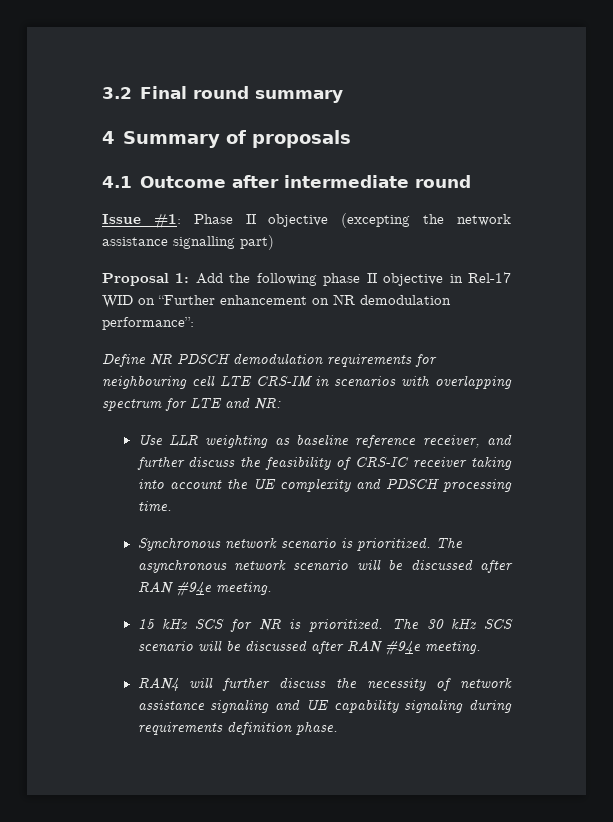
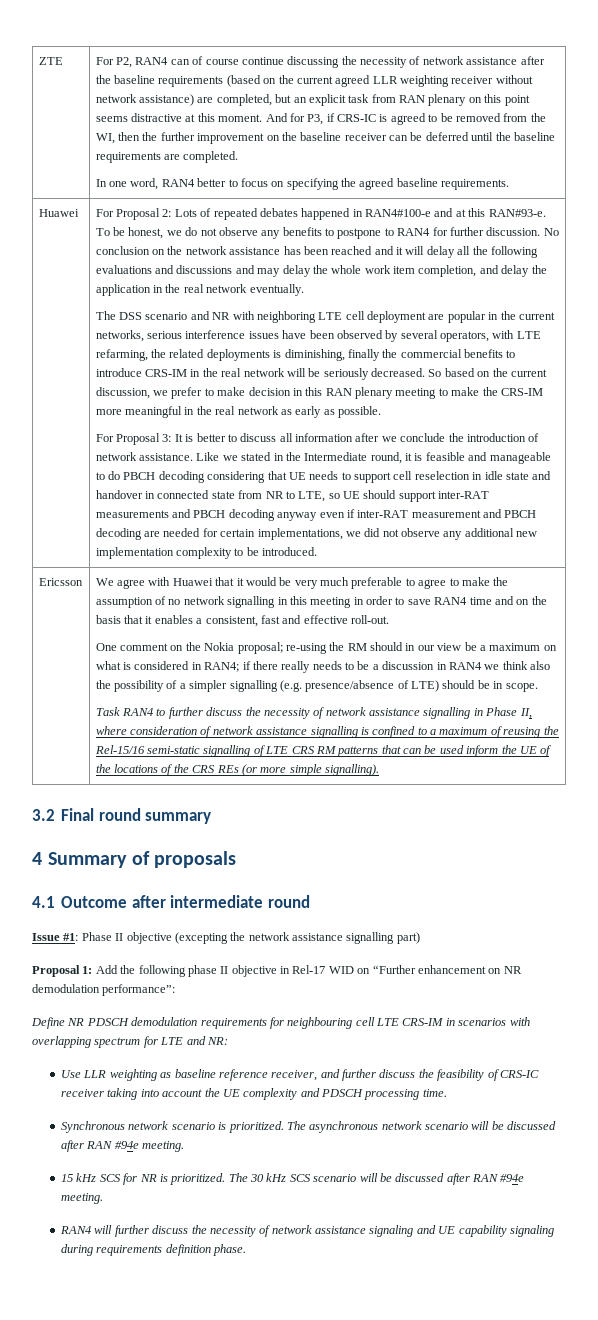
+ ZTE | For P2, RAN4 can of course continue discussing the necessity of network assistance after the baseline requirements (based on the current agreed LLR weighting receiver without network assistance) are completed, but an explicit task from RAN plenary on this point seems distractive at this moment. And for P3, if CRS-IC is agreed to be removed from the WI, then the further improvement on the baseline receiver can be deferred until the baseline requirements are completed.
+ In one word, RAN4 better to focus on specifying the agreed baseline requirements.
+ Huawei | For Proposal 2: Lots of repeated debates happened in RAN4#100-e and at this RAN#93-e. To be honest, we do not observe any benefits to postpone to RAN4 for further discussion. No conclusion on the network assistance has been reached and it will delay all the following evaluations and discussions and may delay the whole work item completion, and delay the application in the real network eventually.
+ The DSS scenario and NR with neighboring LTE cell deployment are popular in the current networks, serious interference issues have been observed by several operators, with LTE refarming, the related deployments is diminishing, finally the commercial benefits to introduce CRS-IM in the real network will be seriously decreased. So based on the current discussion, we prefer to make decision in this RAN plenary meeting to make the CRS-IM more meaningful in the real network as early as possible.
+ For Proposal 3: It is better to discuss all information after we conclude the introduction of network assistance. Like we stated in the Intermediate round, it is feasible and manageable to do PBCH decoding considering that UE needs to support cell reselection in idle state and handover in connected state from NR to LTE, so UE should support inter-RAT measurements and PBCH decoding anyway even if inter-RAT measurement and PBCH decoding are needed for certain implementations, we did not observe any additional new implementation complexity to be introduced.
+ Ericsson | We agree with Huawei that it would be very much preferable to agree to make the assumption of no network signalling in this meeting in order to save RAN4 time and on the basis that it enables a consistent, fast and effective roll-out.
+ One comment on the Nokia proposal; re-using the RM should in our view be a maximum on what is considered in RAN4; if there really needs to be a discussion in RAN4 we think also the possibility of a simpler signalling (e.g. presence/absence of LTE) should be in scope.
+ Task RAN4 to further discuss the necessity of network assistance signalling in Phase II, where consideration of network assistance signalling is confined to a maximum of reusing the Rel-15/16 semi-static signalling of LTE CRS RM patterns that can be used inform the UE of the locations of the CRS REs (or more simple signalling).

